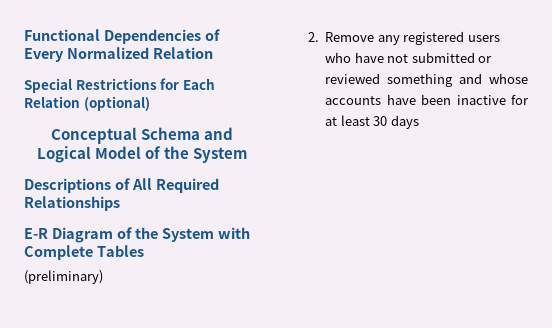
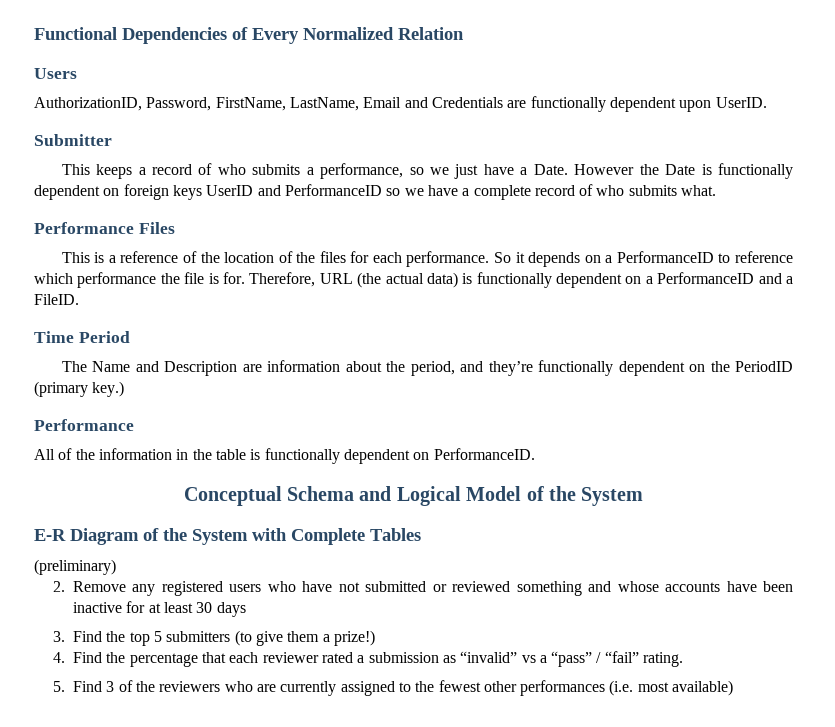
- Special Restrictions for Each Relation (optional)
+ Users
+ AuthorizationID, Password, FirstName, LastName, Email and Credentials are functionally dependent upon UserID.
+ Submitter
+ This keeps a record of who submits a performance, so we just have a Date. However the Date is functionally dependent on foreign keys UserID and PerformanceID so we have a complete record of who submits what.
+ Performance Files
+ This is a reference of the location of the files for each performance. So it depends on a PerformanceID to reference which performance the file is for. Therefore, URL (the actual data) is functionally dependent on a PerformanceID and a FileID.
+ Time Period
+ The Name and Description are information about the period, and they’re functionally dependent on the PeriodID (primary key.)
+ Performance
+ All of the information in the table is functionally dependent on PerformanceID.
- Descriptions of All Required Relationships
+ 3. Find the top 5 submitters (to give them a prize!)
+ 4. Find the percentage that each reviewer rated a submission as “invalid” vs a “pass” / “fail” rating.
+ 5. Find 3 of the reviewers who are currently assigned to the fewest other performances (i.e. most available)

